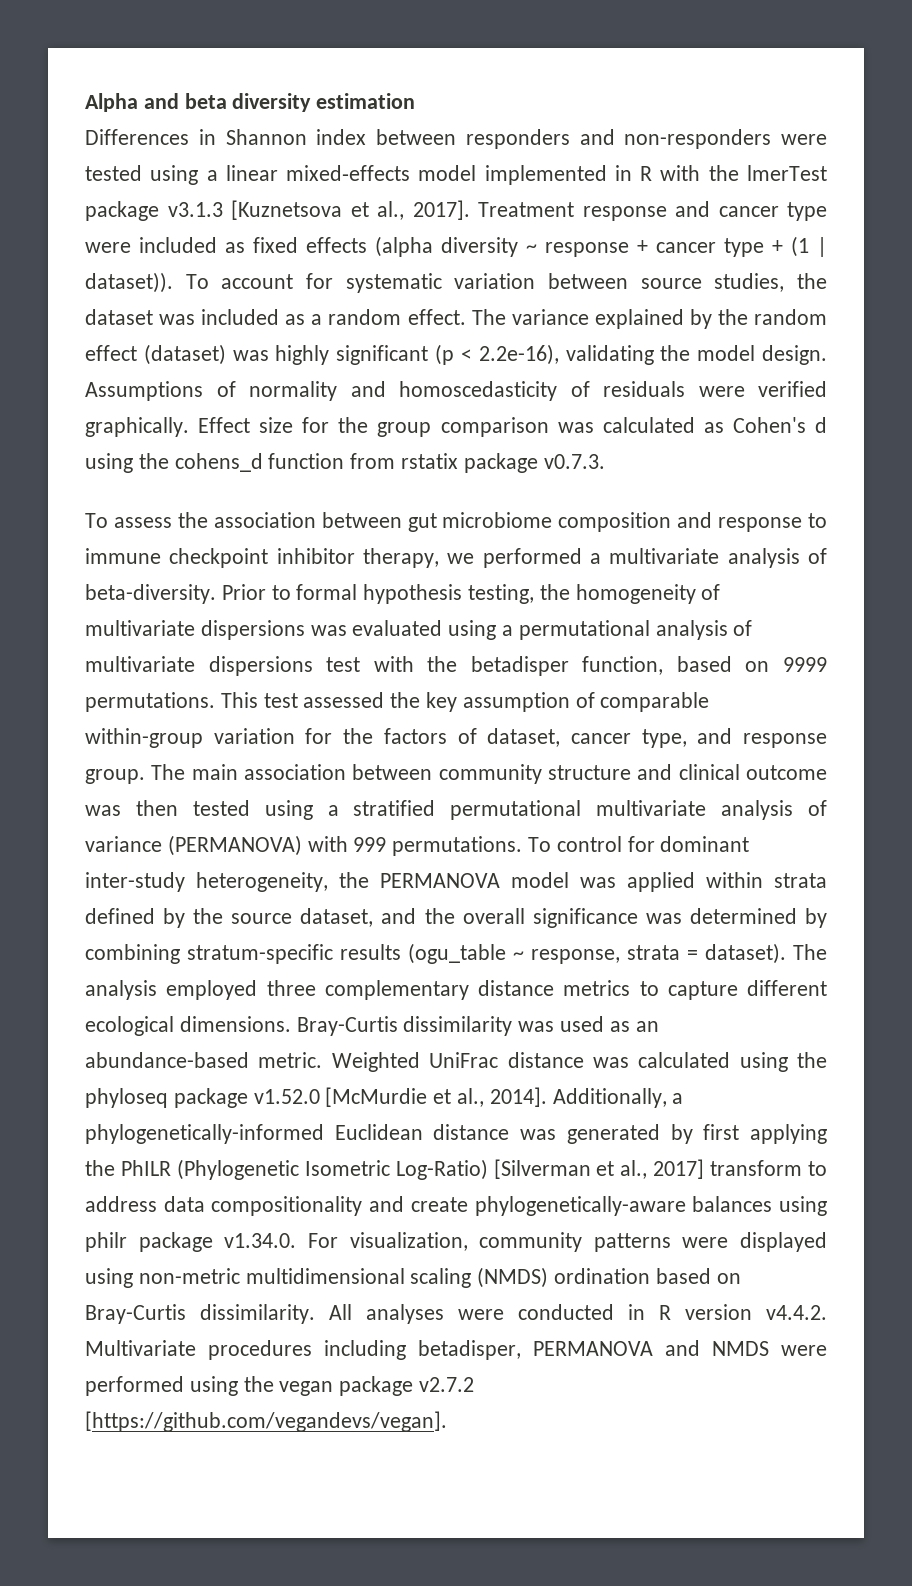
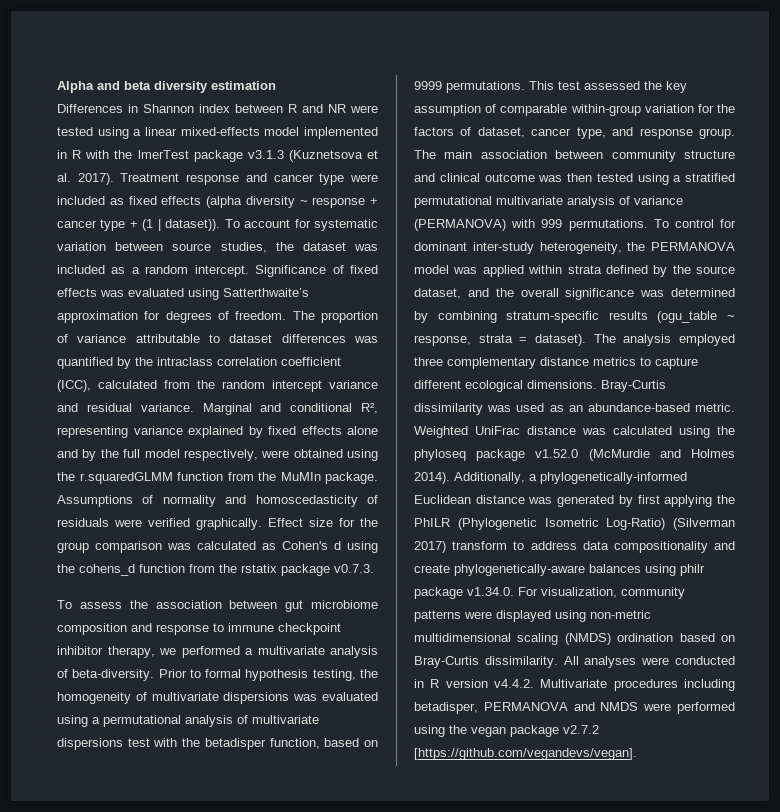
- Differences in Shannon index between responders and non-responders were tested using a linear mixed‑effects model implemented in R with the lmerTest package v3.1.3 [Kuznetsova et al., 2017].
+ Differences in Shannon index between R and NR were tested using a linear mixed‑effects model implemented in R with the lmerTest package v3.1.3 (Kuznetsova et al. 2017).
- To account for systematic variation between source studies, the dataset was included as a random effect. The variance explained by the random effect (dataset) was highly significant (p < 2.2e-16), validating the model design.
+ To account for systematic variation between source studies, the dataset was included as a random intercept. Significance of fixed effects was evaluated using Satterthwaite’s approximation for degrees of freedom. The proportion of variance attributable to dataset differences was quantified by the intraclass correlation coefficient (ICC), calculated from the random intercept variance and residual variance. Marginal and conditional R², representing variance explained by fixed effects alone and by the full model respectively, were obtained using the r.squaredGLMM function from the MuMIn package.
- Effect size for the group comparison was calculated as Cohen's d using the cohens_d function from rstatix package v0.7.3.
+ Effect size for the group comparison was calculated as Cohen's d using the cohens_d function from the rstatix package v0.7.3.
- Weighted UniFrac distance was calculated using the phyloseq package v1.52.0 [McMurdie et al., 2014].
+ Weighted UniFrac distance was calculated using the phyloseq package v1.52.0 (McMurdie and Holmes 2014).
- Additionally, a phylogenetically-informed Euclidean distance was generated by first applying the PhILR (Phylogenetic Isometric Log-Ratio) [Silverman et al., 2017] transform to address data compositionality and create phylogenetically-aware balances using philr package v1.34.0. For visualization, community patterns were displayed using non-metric multidimensional scaling (NMDS) ordination based on Bray-Curtis dissimilarity.
+ Additionally, a phylogenetically-informed Euclidean distance was generated by first applying the PhILR (Phylogenetic Isometric Log-Ratio) (Silverman 2017) transform to address data compositionality and create phylogenetically-aware balances using philr package v1.34.0. For visualization, community patterns were displayed using non-metric multidimensional scaling (NMDS) ordination based on Bray-Curtis dissimilarity.

